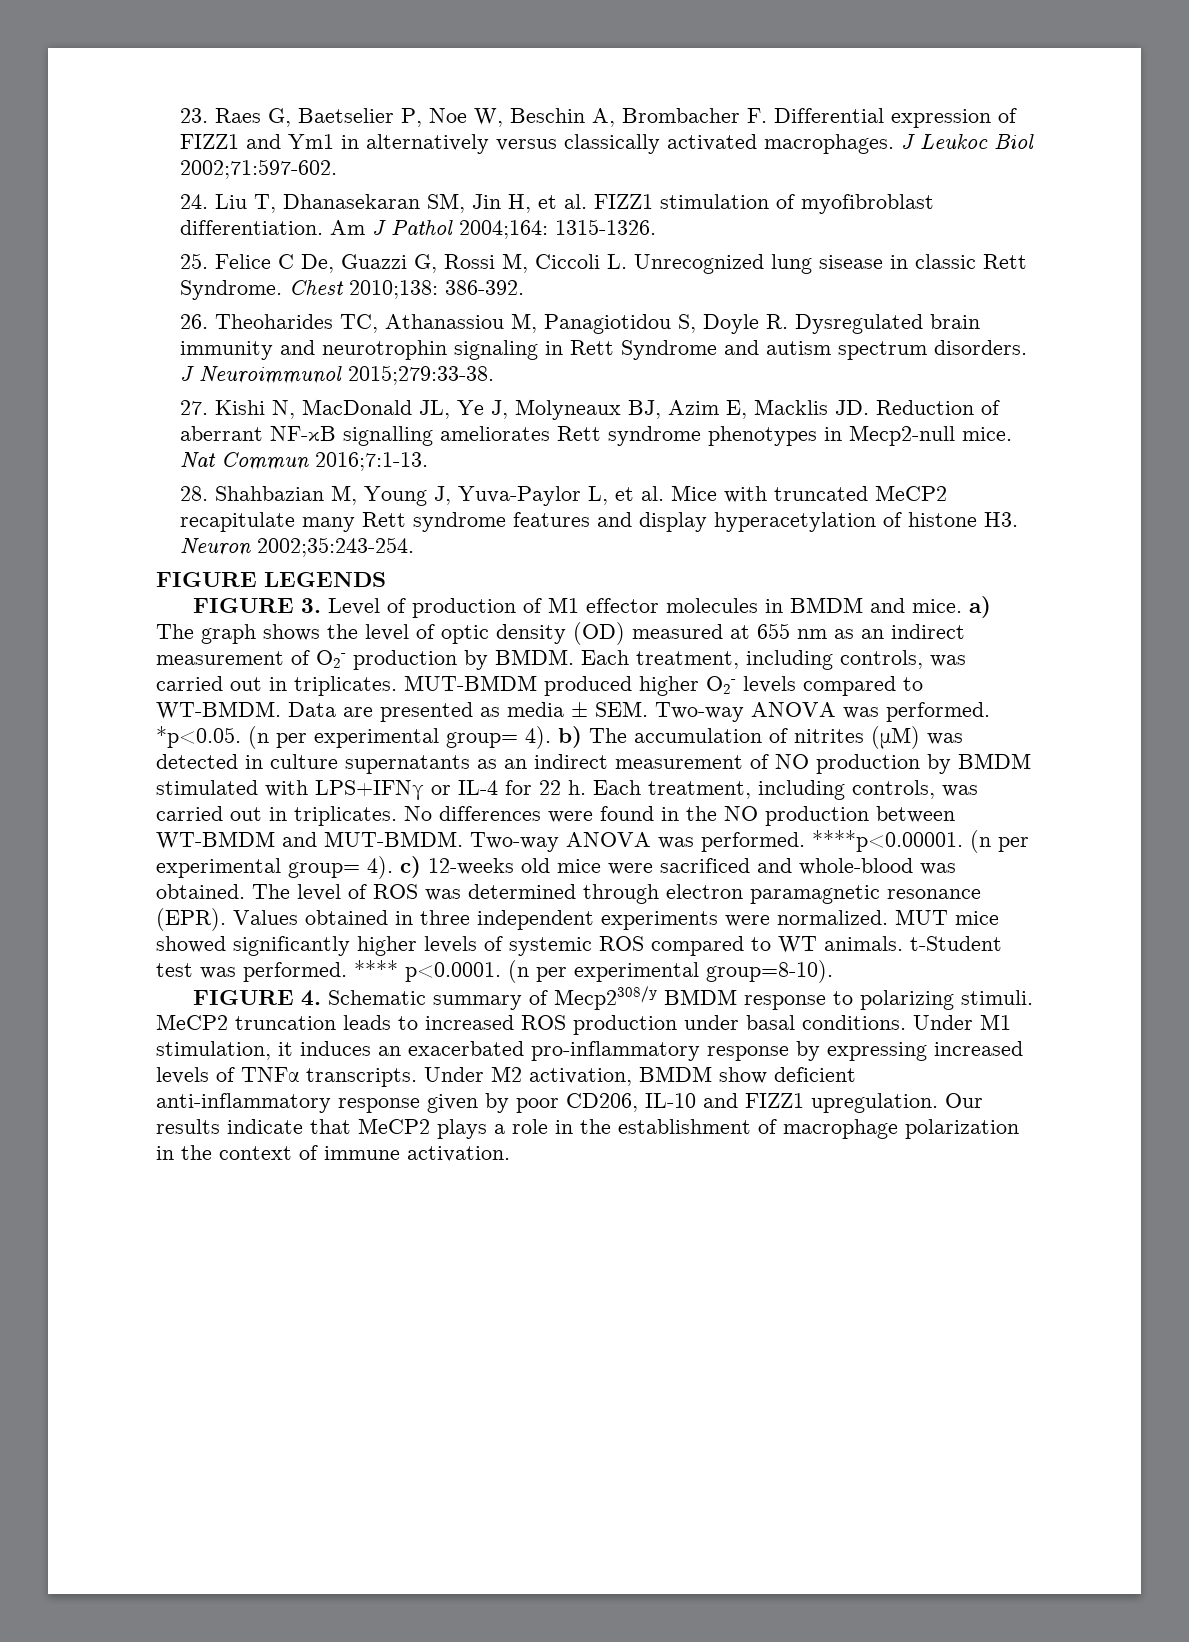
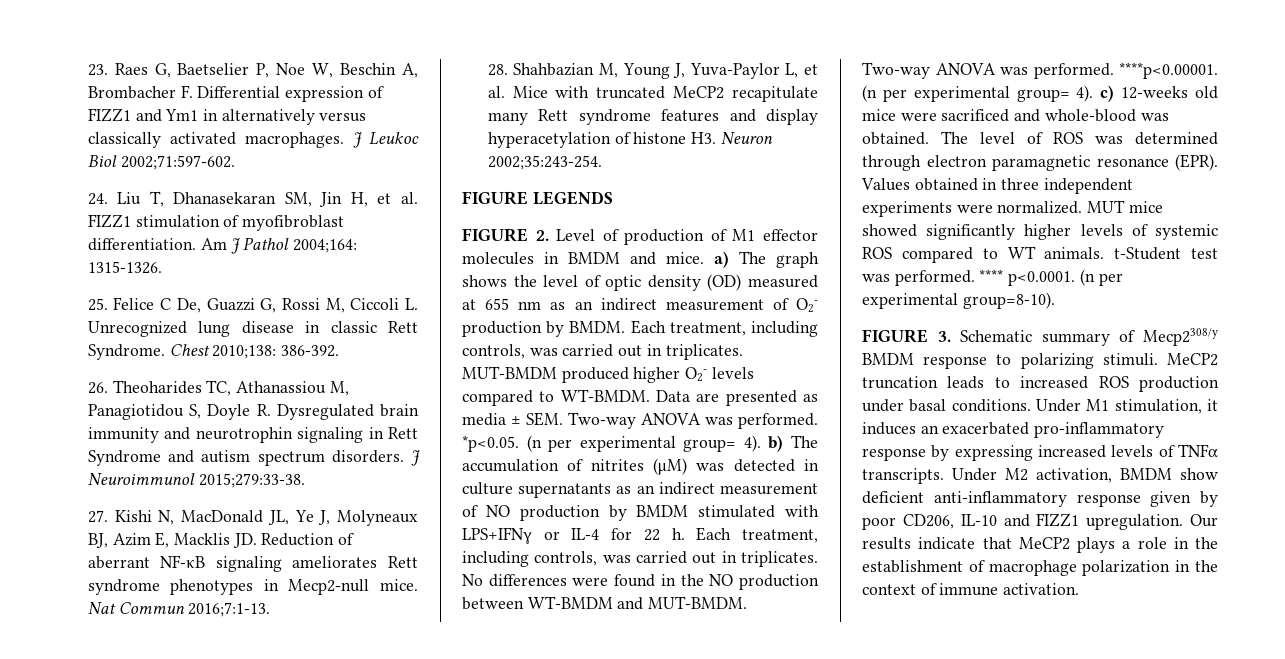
- 25. Felice C De, Guazzi G, Rossi M, Ciccoli L. Unrecognized lung sisease in classic Rett Syndrome.
+ 25. Felice C De, Guazzi G, Rossi M, Ciccoli L. Unrecognized lung disease in classic Rett Syndrome.
- 27. Kishi N, MacDonald JL, Ye J, Molyneaux BJ, Azim E, Macklis JD. Reduction of aberrant NF-κB signalling ameliorates Rett syndrome phenotypes in Mecp2-null mice.
+ 27. Kishi N, MacDonald JL, Ye J, Molyneaux BJ, Azim E, Macklis JD. Reduction of aberrant NF-κB signaling ameliorates Rett syndrome phenotypes in Mecp2-null mice.
- FIGURE 3. Level of production of M1 effector molecules in BMDM and mice. a) The graph shows the level of optic density (OD) measured at 655 nm as an indirect measurement of O2- production by BMDM.
+ FIGURE 2. Level of production of M1 effector molecules in BMDM and mice. a) The graph shows the level of optic density (OD) measured at 655 nm as an indirect measurement of O2- production by BMDM.
- FIGURE 4. Schematic summary of Mecp2308/y BMDM response to polarizing stimuli.
+ FIGURE 3. Schematic summary of Mecp2308/y BMDM response to polarizing stimuli.

